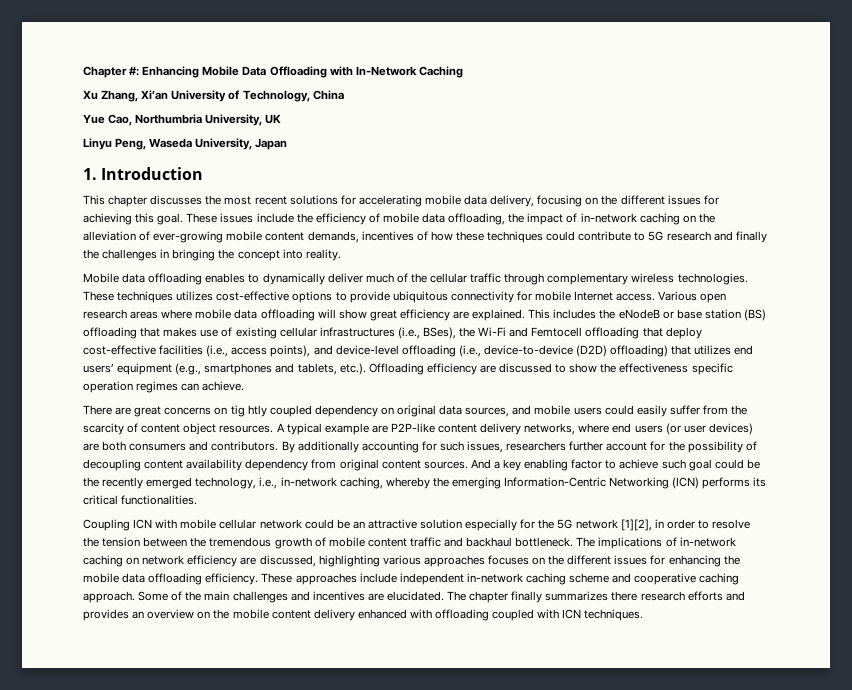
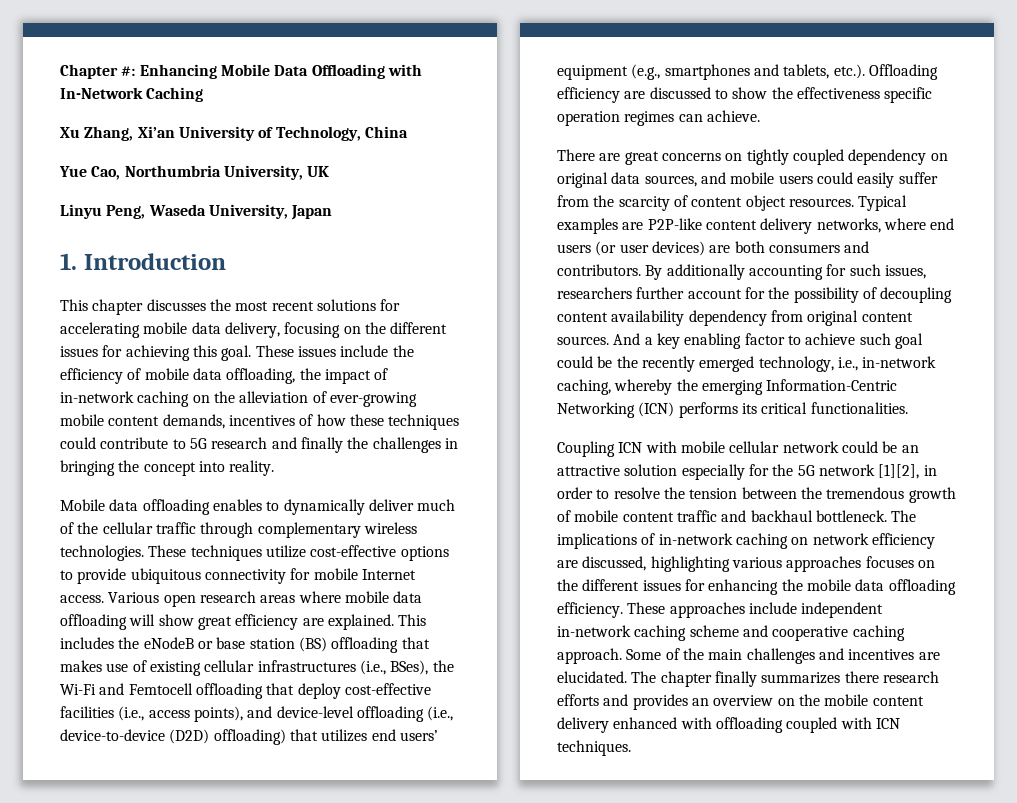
- These techniques utilizes cost-effective options to provide ubiquitous connectivity for mobile Internet access.
+ These techniques utilize cost-effective options to provide ubiquitous connectivity for mobile Internet access.
- There are great concerns on tig htly coupled dependency on original data sources, and mobile users could easily suffer from the scarcity of content object resources.
+ There are great concerns on tightly coupled dependency on original data sources, and mobile users could easily suffer from the scarcity of content object resources.
- A typical example are P2P-like content delivery networks, where end users (or user devices) are both consumers and contributors.
+ Typical examples are P2P-like content delivery networks, where end users (or user devices) are both consumers and contributors.

